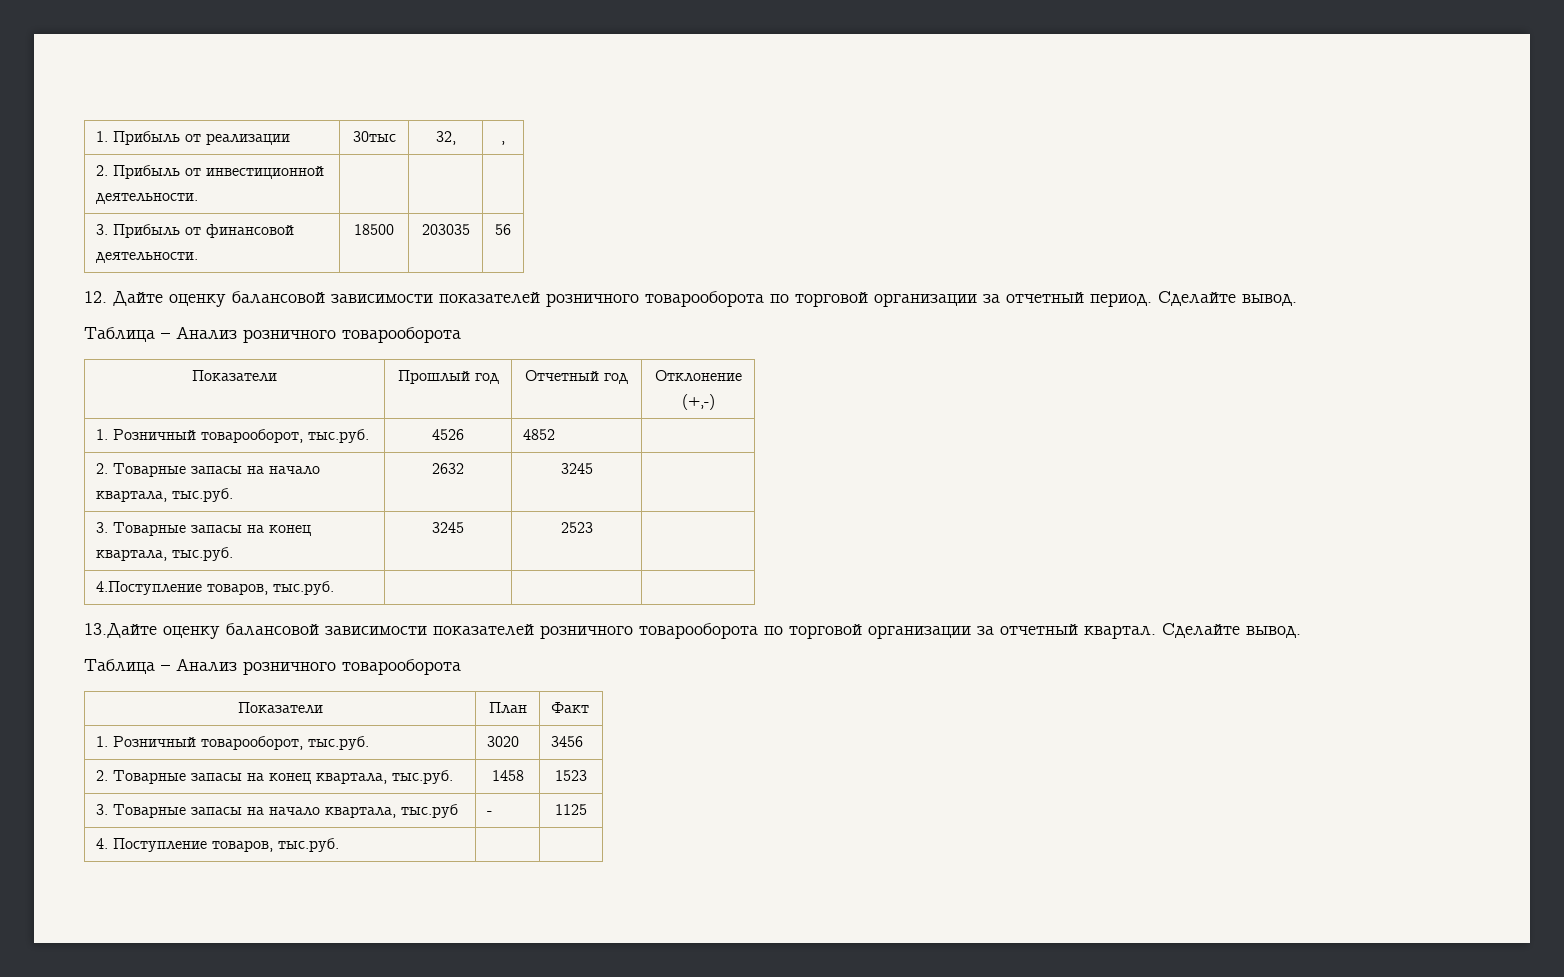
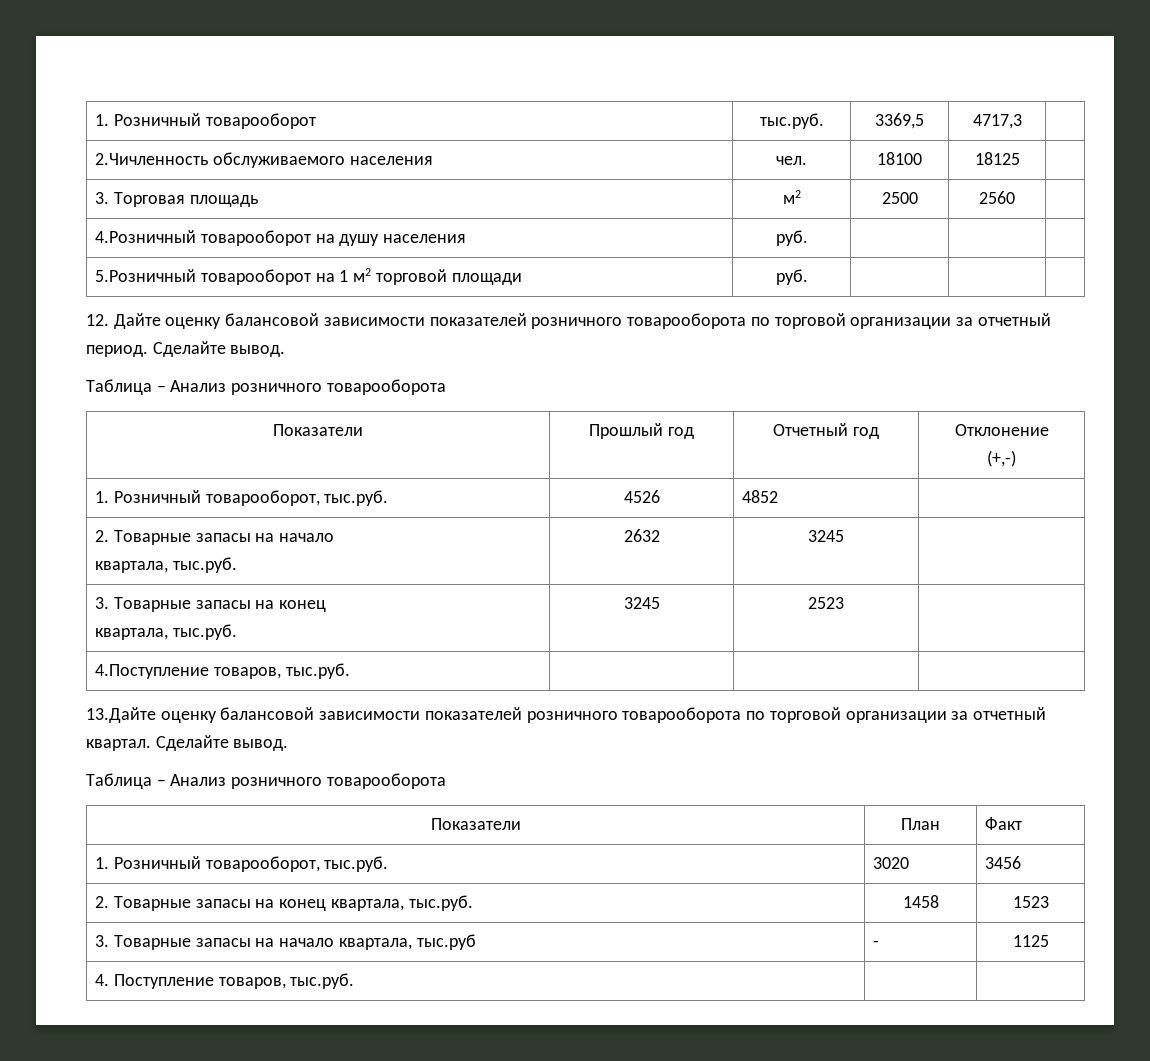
- 1. Прибыль от реализации | 30тыс | 32, | ,
- 2. Прибыль от инвестиционной
- деятельности. | | |
- 3. Прибыль от финансовой
- деятельности. | 18500 | 203035 | 56
+ 1. Розничный товарооборот | тыс.руб. | 3369,5 | 4717,3 |
+ 2.Чичленность обслуживаемого населения | чел. | 18100 | 18125 |
+ 3. Торговая площадь | м2 | 2500 | 2560 |
+ 4.Розничный товарооборот на душу населения | руб. | | |
+ 5.Розничный товарооборот на 1 м2 торговой площади | руб. | | |

